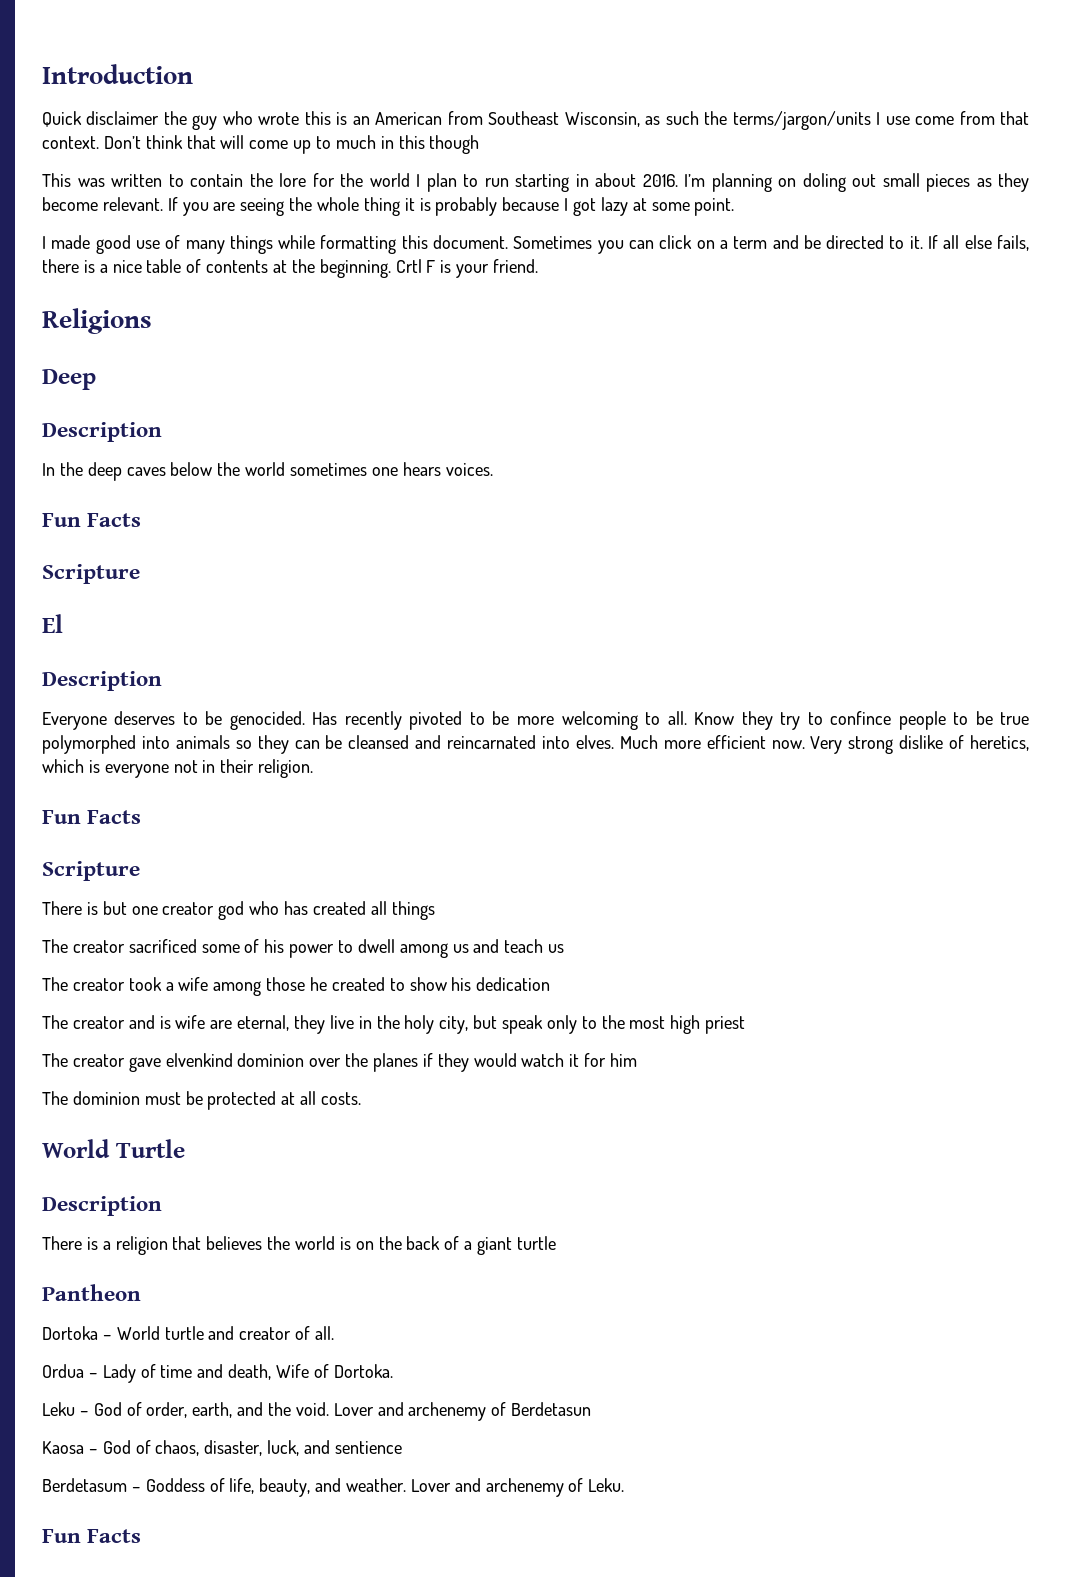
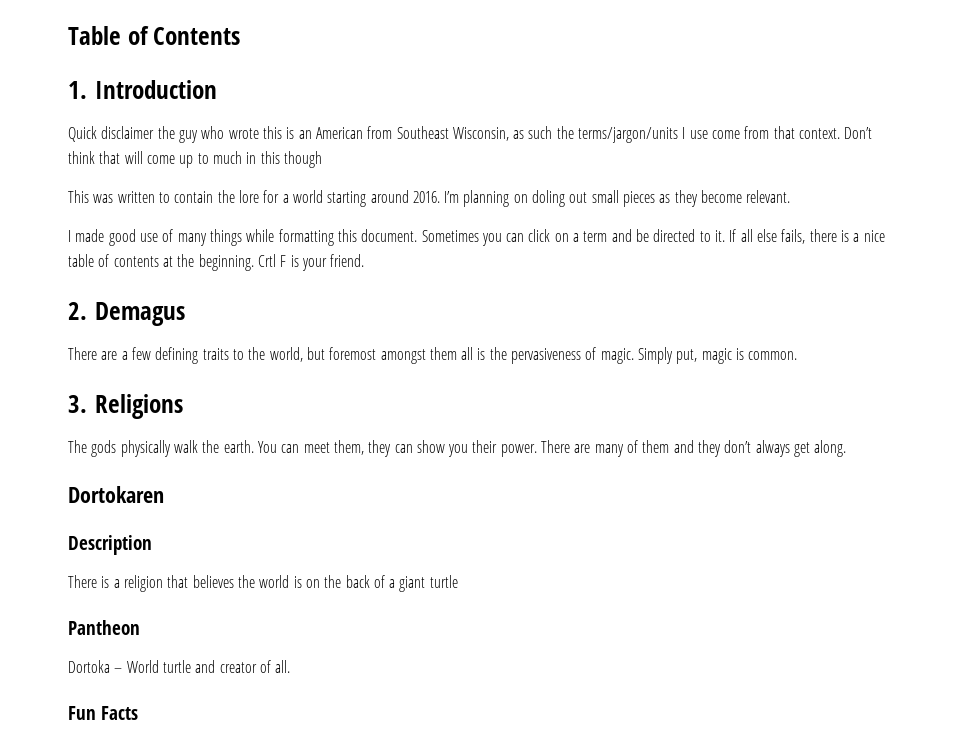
- Introduction
+ Table of Contents
+ 1. Introduction
- This was written to contain the lore for the world I plan to run starting in about 2016.
+ This was written to contain the lore for a world starting around 2016.
- If you are seeing the whole thing it is probably because I got lazy at some point.
- Religions
- Deep
- Description
- In the deep caves below the world sometimes one hears voices.
- Fun Facts
- Scripture
- El
- Description
- Everyone deserves to be genocided. Has recently pivoted to be more welcoming to all. Know they try to confince people to be true polymorphed into animals so they can be cleansed and reincarnated into elves. Much more efficient now. Very strong dislike of heretics, which is everyone not in their religion.
- Fun Facts
- Scripture
- There is but one creator god who has created all things
- The creator sacrificed some of his power to dwell among us and teach us
- The creator took a wife among those he created to show his dedication
- The creator and is wife are eternal, they live in the holy city, but speak only to the most high priest
- The creator gave elvenkind dominion over the planes if they would watch it for him
- The dominion must be protected at all costs.
- World Turtle
+ 2. Demagus
+ There are a few defining traits to the world, but foremost amongst them all is the pervasiveness of magic. Simply put, magic is common.
+ 3. Religions
+ The gods physically walk the earth. You can meet them, they can show you their power. There are many of them and they don’t always get along.
+ Dortokaren
- Ordua – Lady of time and death, Wife of Dortoka.
- Leku – God of order, earth, and the void. Lover and archenemy of Berdetasun
- Kaosa – God of chaos, disaster, luck, and sentience
- Berdetasum – Goddess of life, beauty, and weather. Lover and archenemy of Leku.

